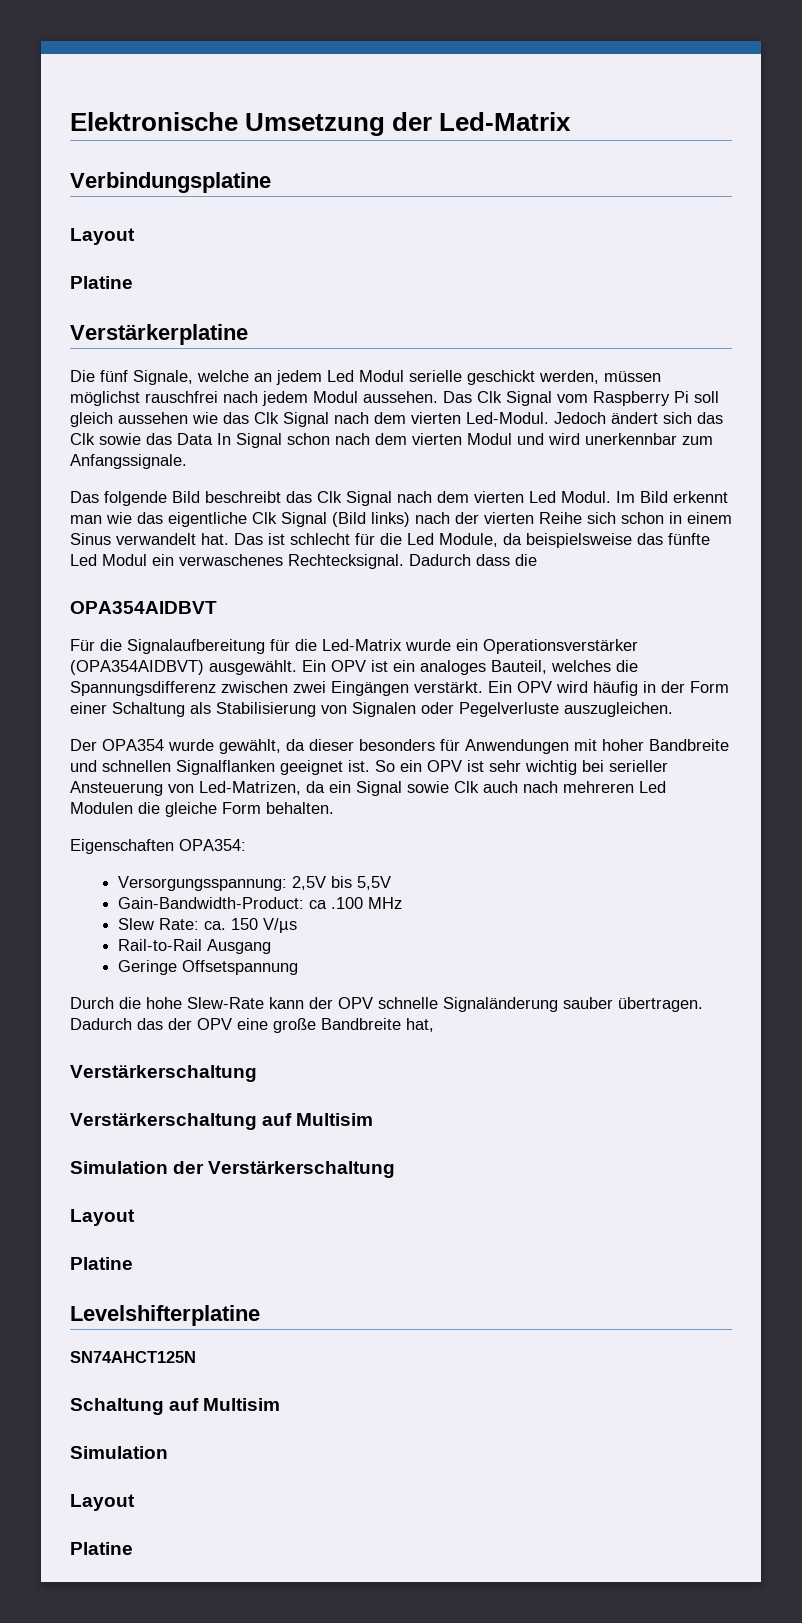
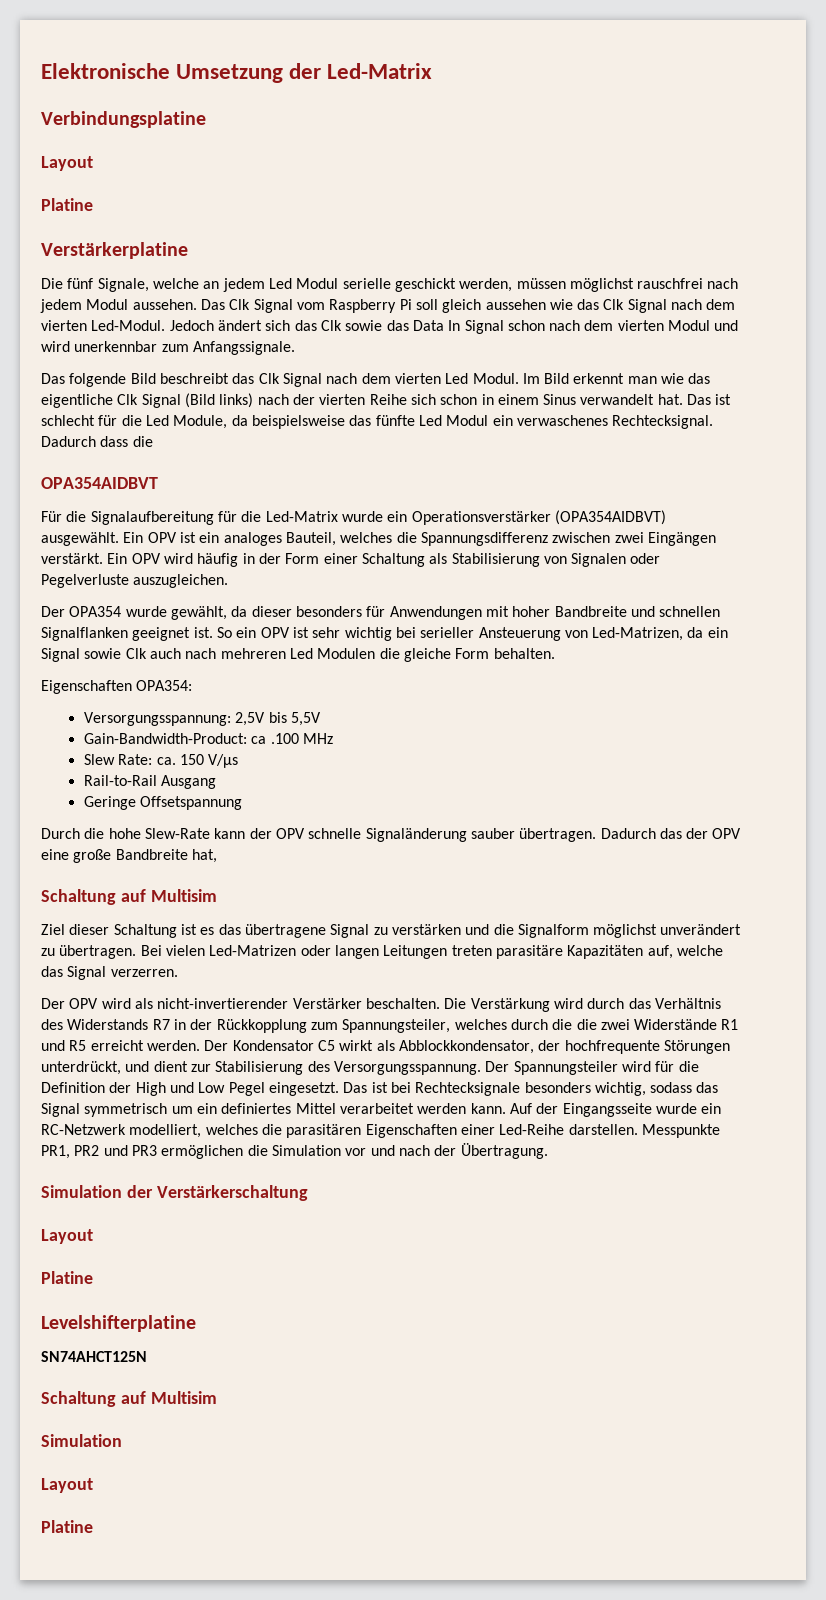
  Dadurch das der OPV eine große Bandbreite hat,
- Verstärkerschaltung
- Verstärkerschaltung auf Multisim
+ Schaltung auf Multisim
+ Ziel dieser Schaltung ist es das übertragene Signal zu verstärken und die Signalform möglichst unverändert zu übertragen. Bei vielen Led-Matrizen oder langen Leitungen treten parasitäre Kapazitäten auf, welche das Signal verzerren.
+ Der OPV wird als nicht-invertierender Verstärker beschalten. Die Verstärkung wird durch das Verhältnis des Widerstands R7 in der Rückkopplung zum Spannungsteiler, welches durch die die zwei Widerstände R1 und R5 erreicht werden. Der Kondensator C5 wirkt als Abblockkondensator, der hochfrequente Störungen unterdrückt, und dient zur Stabilisierung des Versorgungsspannung. Der Spannungsteiler wird für die Definition der High und Low Pegel eingesetzt. Das ist bei Rechtecksignale besonders wichtig, sodass das Signal symmetrisch um ein definiertes Mittel verarbeitet werden kann. Auf der Eingangsseite wurde ein RC-Netzwerk modelliert, welches die parasitären Eigenschaften einer Led-Reihe darstellen. Messpunkte PR1, PR2 und PR3 ermöglichen die Simulation vor und nach der Übertragung.

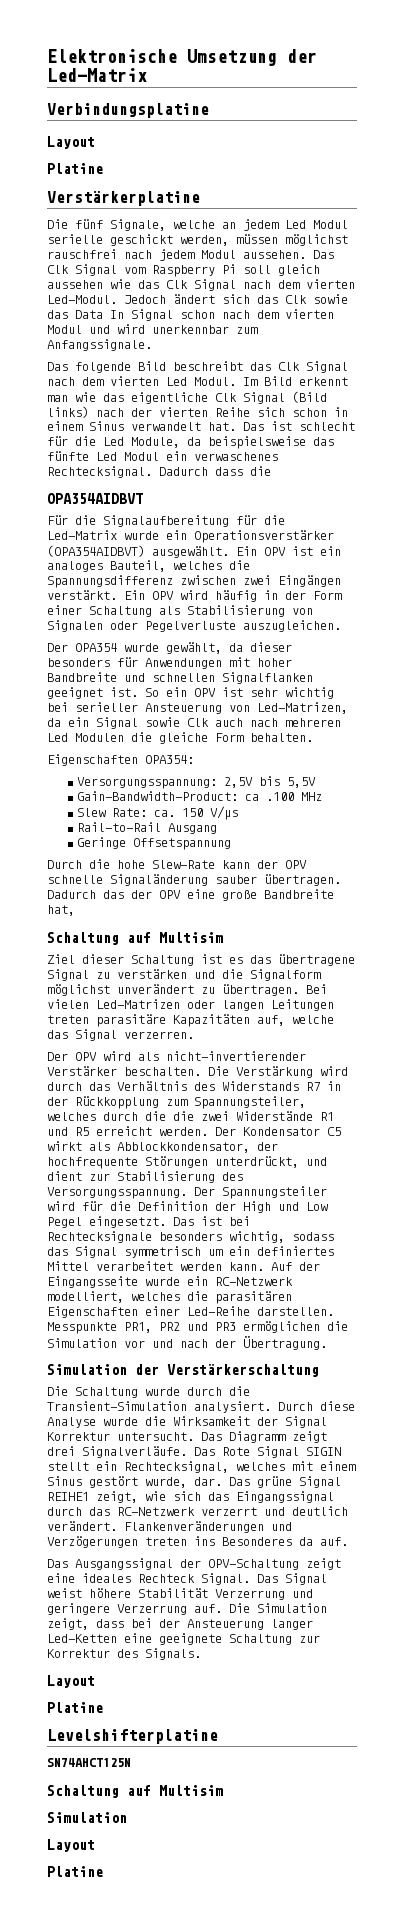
+ Die Schaltung wurde durch die Transient-Simulation analysiert. Durch diese Analyse wurde die Wirksamkeit der Signal Korrektur untersucht. Das Diagramm zeigt drei Signalverläufe. Das Rote Signal SIGIN stellt ein Rechtecksignal, welches mit einem Sinus gestört wurde, dar. Das grüne Signal REIHE1 zeigt, wie sich das Eingangssignal durch das RC-Netzwerk verzerrt und deutlich verändert. Flankenveränderungen und Verzögerungen treten ins Besonderes da auf.
+ Das Ausgangssignal der OPV-Schaltung zeigt eine ideales Rechteck Signal. Das Signal weist höhere Stabilität Verzerrung und geringere Verzerrung auf. Die Simulation zeigt, dass bei der Ansteuerung langer Led-Ketten eine geeignete Schaltung zur Korrektur des Signals.

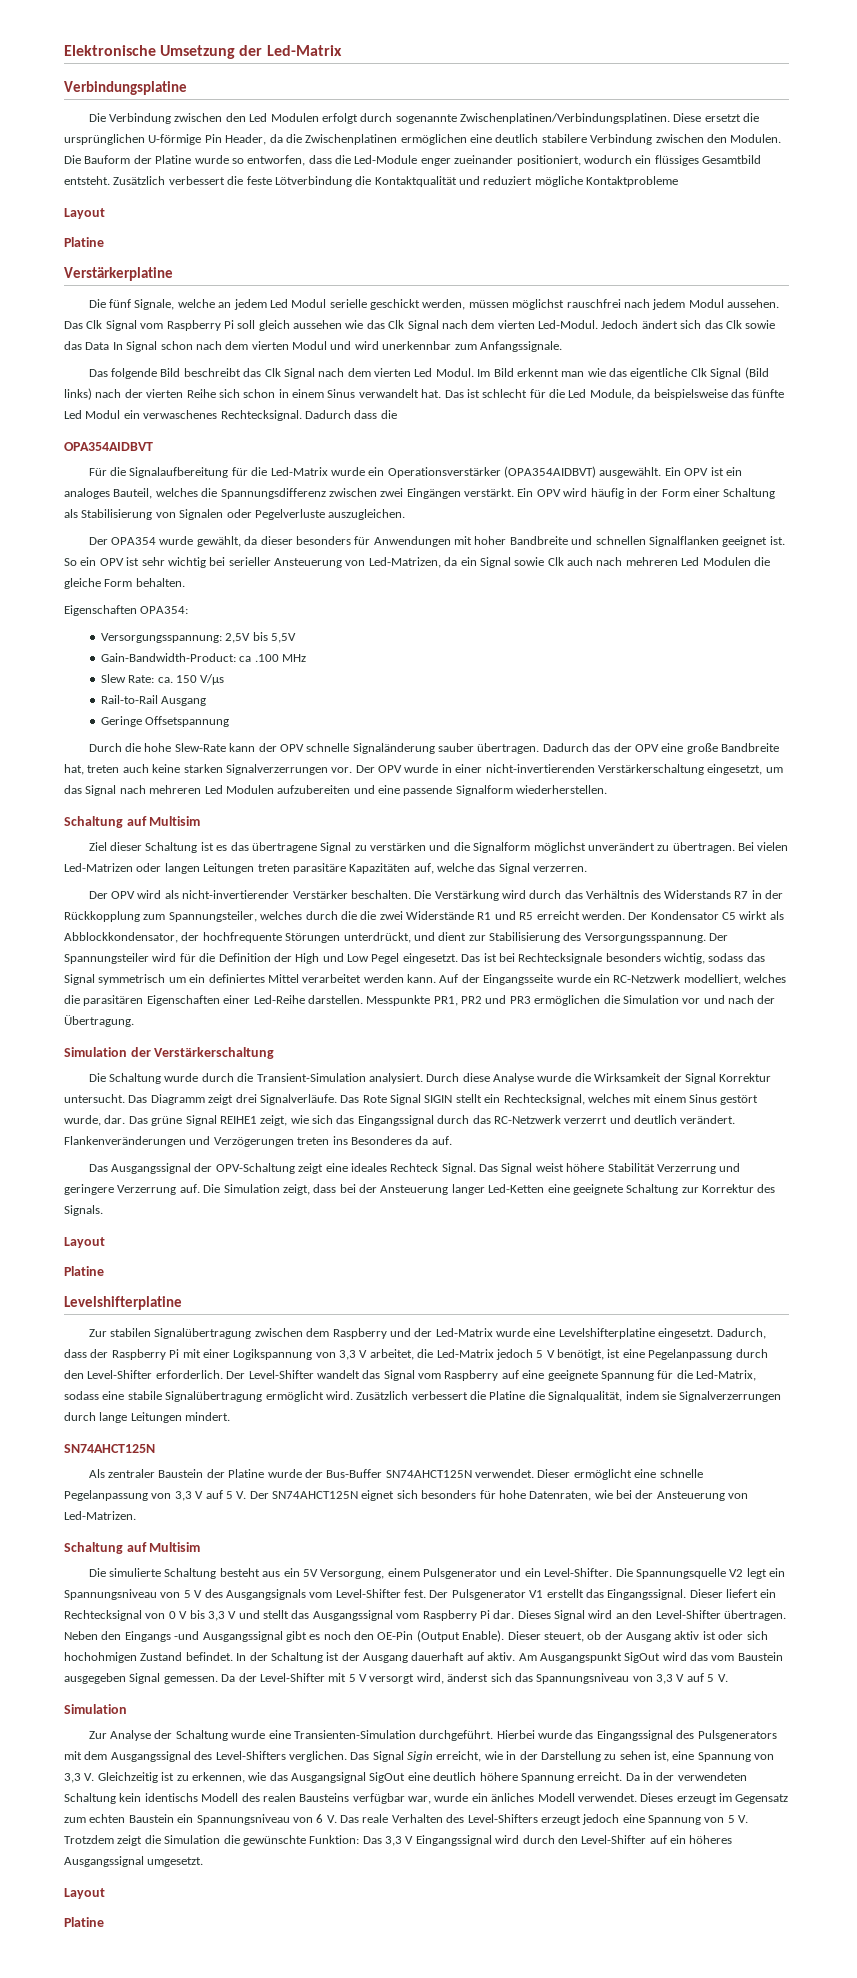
+ Die Verbindung zwischen den Led Modulen erfolgt durch sogenannte Zwischenplatinen/Verbindungsplatinen. Diese ersetzt die ursprünglichen U-förmige Pin Header, da die Zwischenplatinen ermöglichen eine deutlich stabilere Verbindung zwischen den Modulen. Die Bauform der Platine wurde so entworfen, dass die Led-Module enger zueinander positioniert, wodurch ein flüssiges Gesamtbild entsteht. Zusätzlich verbessert die feste Lötverbindung die Kontaktqualität und reduziert mögliche Kontaktprobleme
- Dadurch das der OPV eine große Bandbreite hat,
+ Dadurch das der OPV eine große Bandbreite hat, treten auch keine starken Signalverzerrungen vor. Der OPV wurde in einer nicht-invertierenden Verstärkerschaltung eingesetzt, um das Signal nach mehreren Led Modulen aufzubereiten und eine passende Signalform wiederherstellen.
+ Zur stabilen Signalübertragung zwischen dem Raspberry und der Led-Matrix wurde eine Levelshifterplatine eingesetzt. Dadurch, dass der Raspberry Pi mit einer Logikspannung von 3,3 V arbeitet, die Led-Matrix jedoch 5 V benötigt, ist eine Pegelanpassung durch den Level-Shifter erforderlich. Der Level-Shifter wandelt das Signal vom Raspberry auf eine geeignete Spannung für die Led-Matrix, sodass eine stabile Signalübertragung ermöglicht wird. Zusätzlich verbessert die Platine die Signalqualität, indem sie Signalverzerrungen durch lange Leitungen mindert.
  SN74AHCT125N
+ Als zentraler Baustein der Platine wurde der Bus-Buffer SN74AHCT125N verwendet. Dieser ermöglicht eine schnelle Pegelanpassung von 3,3 V auf 5 V. Der SN74AHCT125N eignet sich besonders für hohe Datenraten, wie bei der Ansteuerung von Led-Matrizen.
  Schaltung auf Multisim
+ Die simulierte Schaltung besteht aus ein 5V Versorgung, einem Pulsgenerator und ein Level-Shifter. Die Spannungsquelle V2 legt ein Spannungsniveau von 5 V des Ausgangsignals vom Level-Shifter fest. Der Pulsgenerator V1 erstellt das Eingangssignal. Dieser liefert ein Rechtecksignal von 0 V bis 3,3 V und stellt das Ausgangssignal vom Raspberry Pi dar. Dieses Signal wird an den Level-Shifter übertragen. Neben den Eingangs -und Ausgangssignal gibt es noch den OE-Pin (Output Enable). Dieser steuert, ob der Ausgang aktiv ist oder sich hochohmigen Zustand befindet. In der Schaltung ist der Ausgang dauerhaft auf aktiv. Am Ausgangspunkt SigOut wird das vom Baustein ausgegeben Signal gemessen. Da der Level-Shifter mit 5 V versorgt wird, änderst sich das Spannungsniveau von 3,3 V auf 5 V.
  Simulation
+ Zur Analyse der Schaltung wurde eine Transienten-Simulation durchgeführt. Hierbei wurde das Eingangssignal des Pulsgenerators mit dem Ausgangssignal des Level-Shifters verglichen. Das Signal Sigin erreicht, wie in der Darstellung zu sehen ist, eine Spannung von 3,3 V. Gleichzeitig ist zu erkennen, wie das Ausgangsignal SigOut eine deutlich höhere Spannung erreicht. Da in der verwendeten Schaltung kein identischs Modell des realen Bausteins verfügbar war, wurde ein änliches Modell verwendet. Dieses erzeugt im Gegensatz zum echten Baustein ein Spannungsniveau von 6 V. Das reale Verhalten des Level-Shifters erzeugt jedoch eine Spannung von 5 V. Trotzdem zeigt die Simulation die gewünschte Funktion: Das 3,3 V Eingangssignal wird durch den Level-Shifter auf ein höheres Ausgangssignal umgesetzt.

